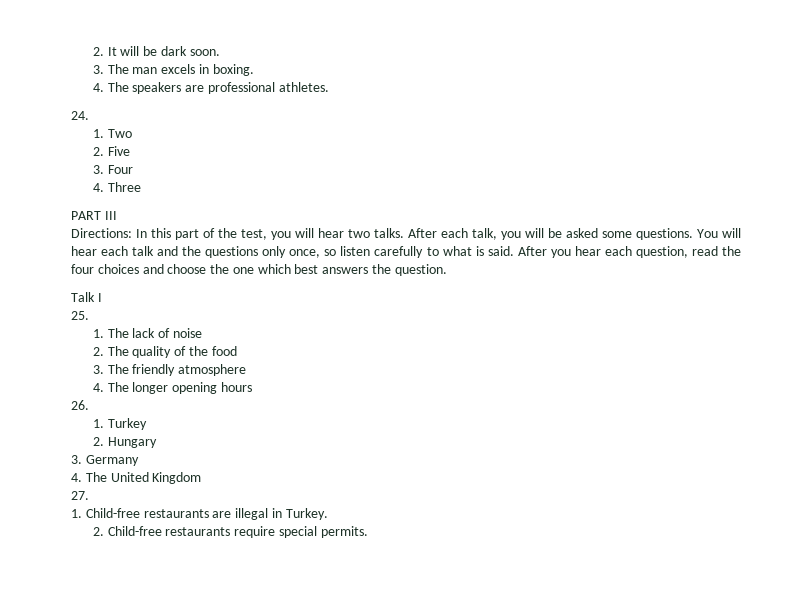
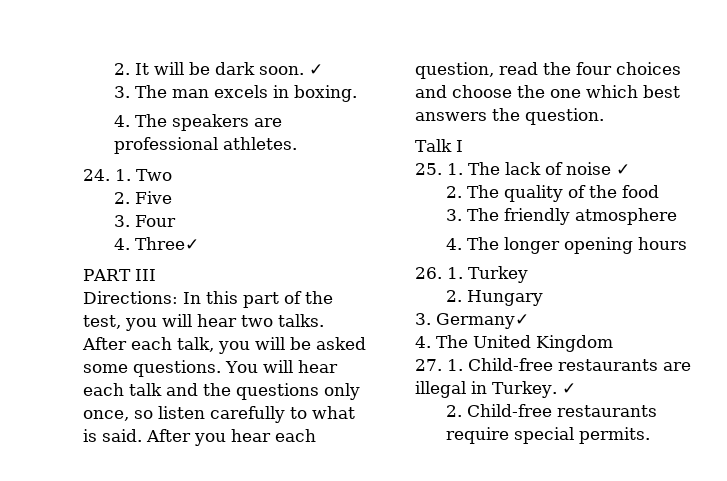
- 2. It will be dark soon.
+ 2. It will be dark soon. ✓
- 24.
- 1. Two
+ 24. 1. Two
- 4. Three
+ 4. Three✓
- 25.
- 1. The lack of noise
+ 25. 1. The lack of noise ✓
- 26.
- 1. Turkey
+ 26. 1. Turkey
- 3. Germany
+ 3. Germany✓
- 27.
- 1. Child-free restaurants are illegal in Turkey.
+ 27. 1. Child-free restaurants are illegal in Turkey. ✓

